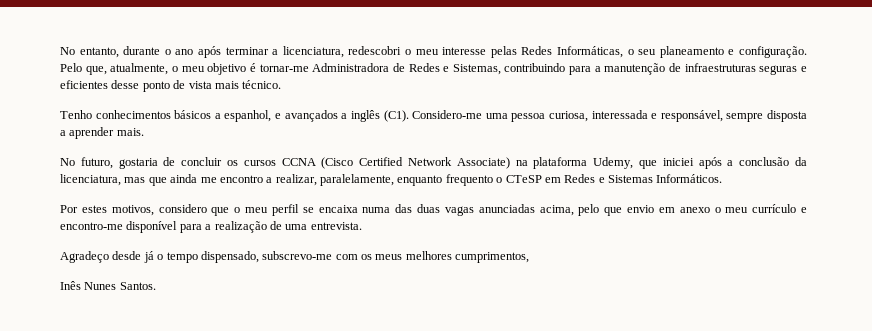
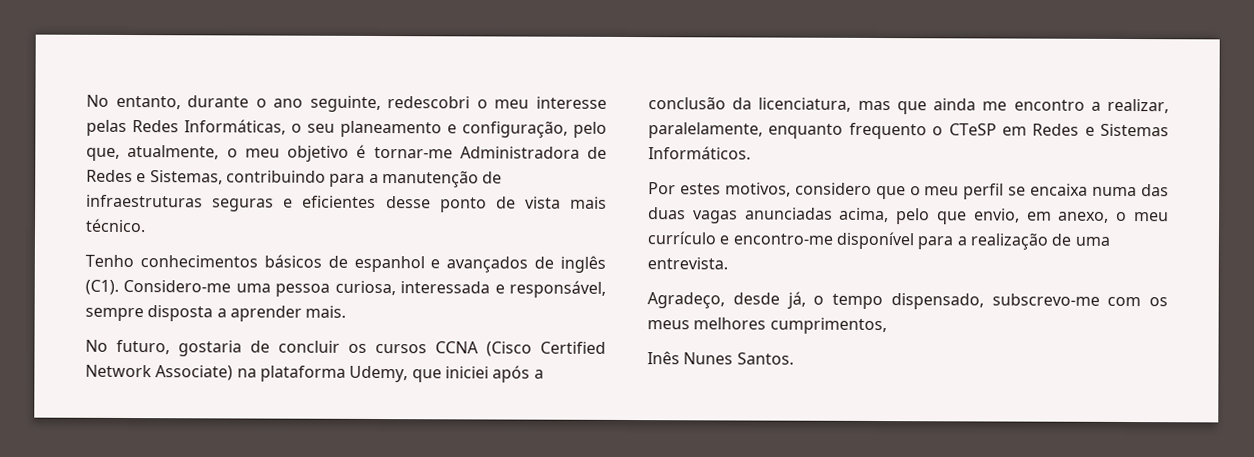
- No entanto, durante o ano após terminar a licenciatura, redescobri o meu interesse pelas Redes Informáticas, o seu planeamento e configuração. Pelo que, atualmente, o meu objetivo é tornar-me Administradora de Redes e Sistemas, contribuindo para a manutenção de infraestruturas seguras e eficientes desse ponto de vista mais técnico.
+ No entanto, durante o ano seguinte, redescobri o meu interesse pelas Redes Informáticas, o seu planeamento e configuração, pelo que, atualmente, o meu objetivo é tornar-me Administradora de Redes e Sistemas, contribuindo para a manutenção de infraestruturas seguras e eficientes desse ponto de vista mais técnico.
- Tenho conhecimentos básicos a espanhol, e avançados a inglês (C1). Considero-me uma pessoa curiosa, interessada e responsável, sempre disposta a aprender mais.
+ Tenho conhecimentos básicos de espanhol e avançados de inglês (C1). Considero-me uma pessoa curiosa, interessada e responsável, sempre disposta a aprender mais.
- Por estes motivos, considero que o meu perfil se encaixa numa das duas vagas anunciadas acima, pelo que envio em anexo o meu currículo e encontro-me disponível para a realização de uma entrevista.
+ Por estes motivos, considero que o meu perfil se encaixa numa das duas vagas anunciadas acima, pelo que envio, em anexo, o meu currículo e encontro-me disponível para a realização de uma entrevista.
- Agradeço desde já o tempo dispensado, subscrevo-me com os meus melhores cumprimentos,
+ Agradeço, desde já, o tempo dispensado, subscrevo-me com os meus melhores cumprimentos,

